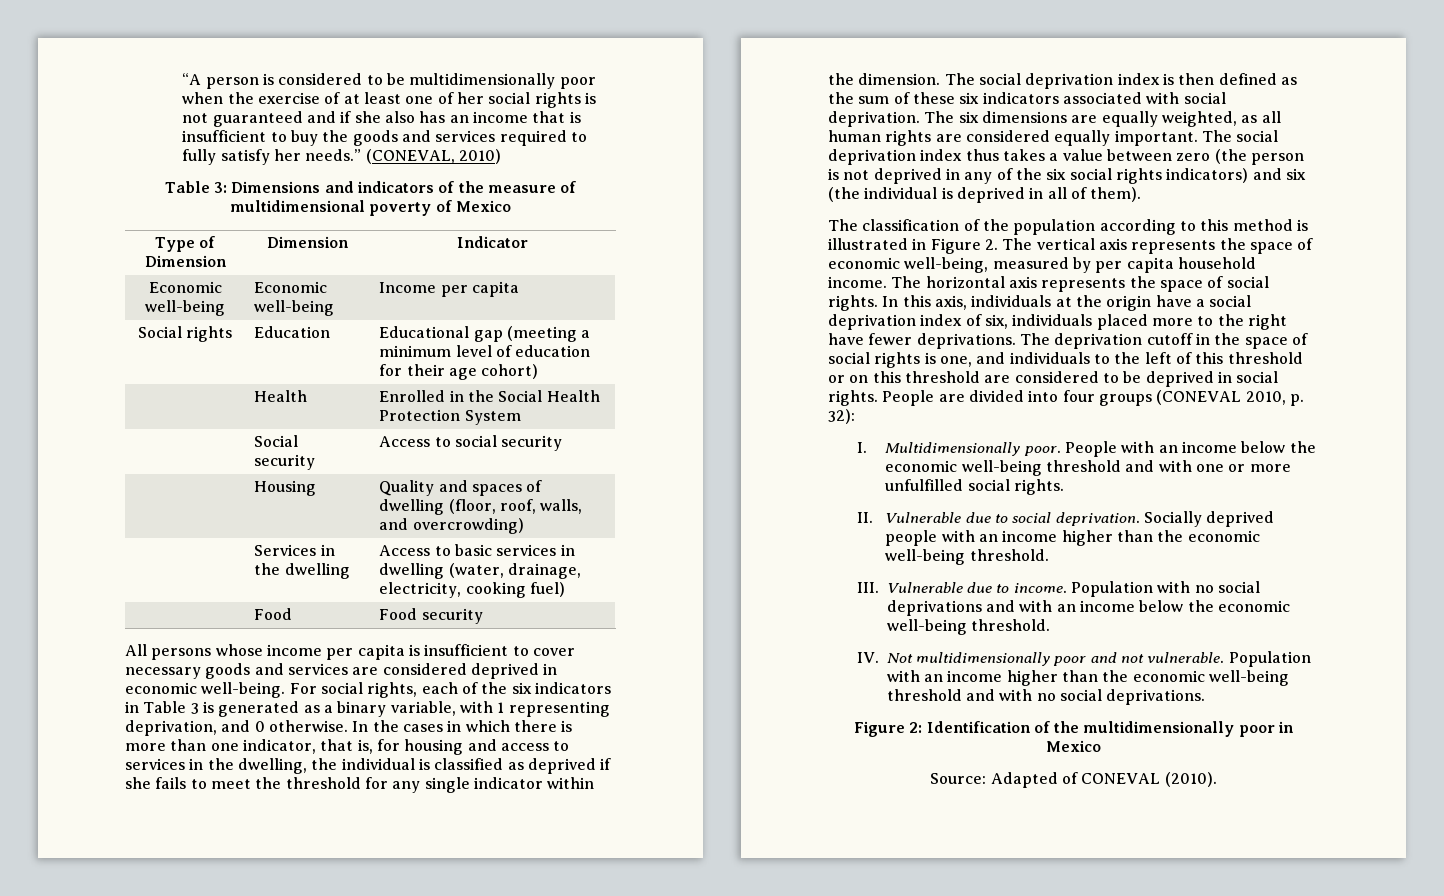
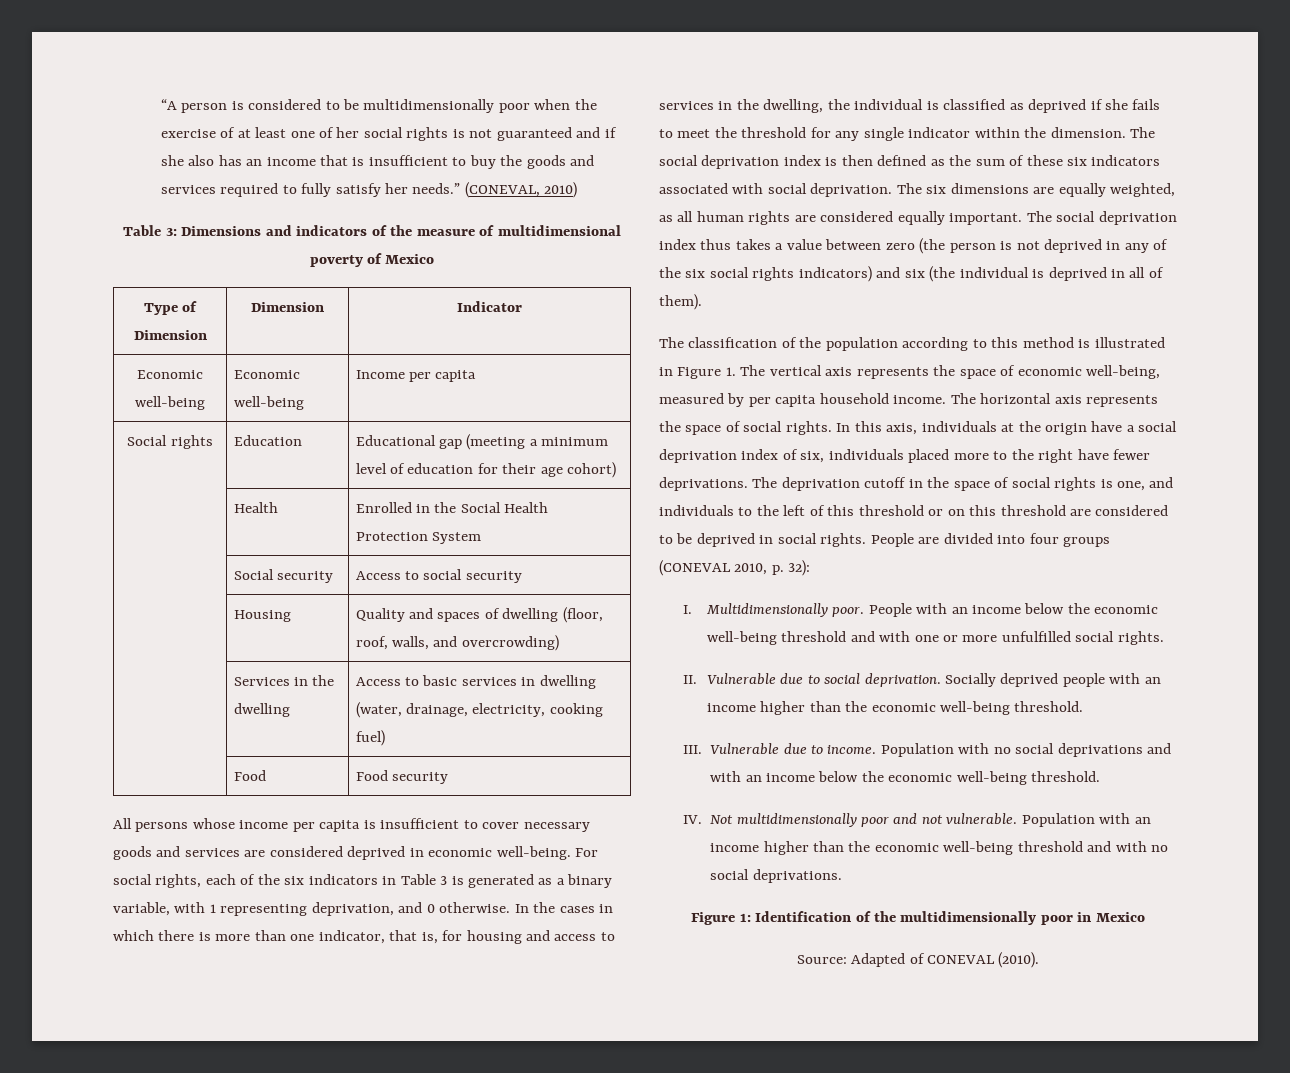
- The classification of the population according to this method is illustrated in Figure 2. The vertical axis represents the space of economic well-being, measured by per capita household income.
+ The classification of the population according to this method is illustrated in Figure 1. The vertical axis represents the space of economic well-being, measured by per capita household income.
- Figure 2: Identification of the multidimensionally poor in Mexico
+ Figure 1: Identification of the multidimensionally poor in Mexico

